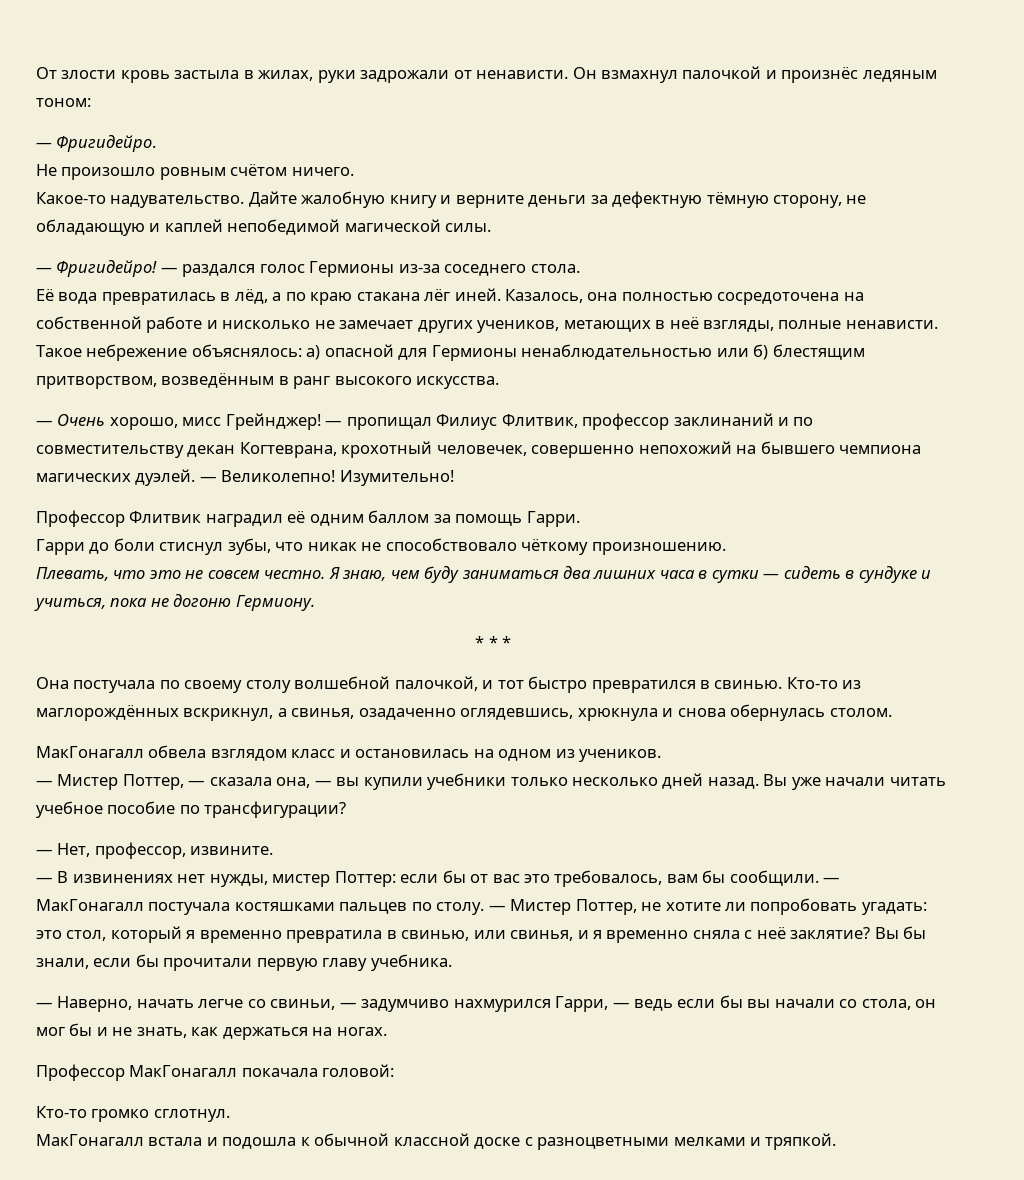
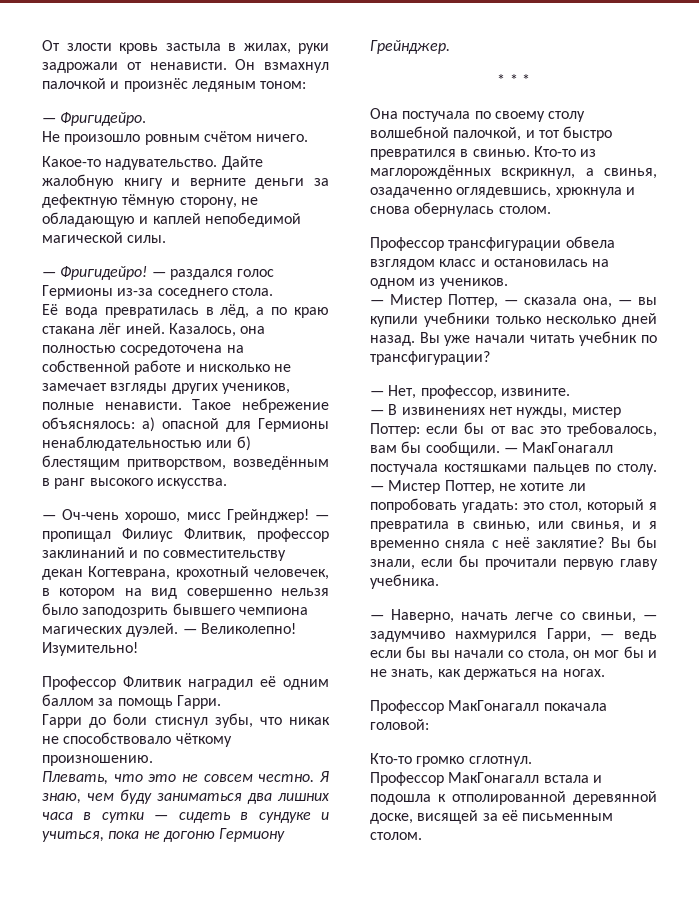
- Казалось, она полностью сосредоточена на собственной работе и нисколько не замечает других учеников, метающих в неё взгляды, полные ненависти.
+ Казалось, она полностью сосредоточена на собственной работе и нисколько не замечает взгляды других учеников, полные ненависти.
- — Очень хорошо, мисс Грейнджер!
+ — Оч-чень хорошо, мисс Грейнджер!
- — пропищал Филиус Флитвик, профессор заклинаний и по совместительству декан Когтеврана, крохотный человечек, совершенно непохожий на бывшего чемпиона магических дуэлей.
+ — пропищал Филиус Флитвик, профессор заклинаний и по совместительству декан Когтеврана, крохотный человечек, в котором на вид совершенно нельзя было заподозрить бывшего чемпиона магических дуэлей.
- Я знаю, чем буду заниматься два лишних часа в сутки — сидеть в сундуке и учиться, пока не догоню Гермиону.
+ Я знаю, чем буду заниматься два лишних часа в сутки — сидеть в сундуке и учиться, пока не догоню Гермиону Грейнджер.
- МакГонагалл обвела взглядом класс и остановилась на одном из учеников.
+ Профессор трансфигурации обвела взглядом класс и остановилась на одном из учеников.
- Вы уже начали читать учебное пособие по трансфигурации?
+ Вы уже начали читать учебник по трансфигурации?
- — Мистер Поттер, не хотите ли попробовать угадать: это стол, который я временно превратила в свинью, или свинья, и я временно сняла с неё заклятие?
+ — Мистер Поттер, не хотите ли попробовать угадать: это стол, который я превратила в свинью, или свинья, и я временно сняла с неё заклятие?
- МакГонагалл встала и подошла к обычной классной доске с разноцветными мелками и тряпкой.
+ Профессор МакГонагалл встала и подошла к отполированной деревянной доске, висящей за её письменным столом.

